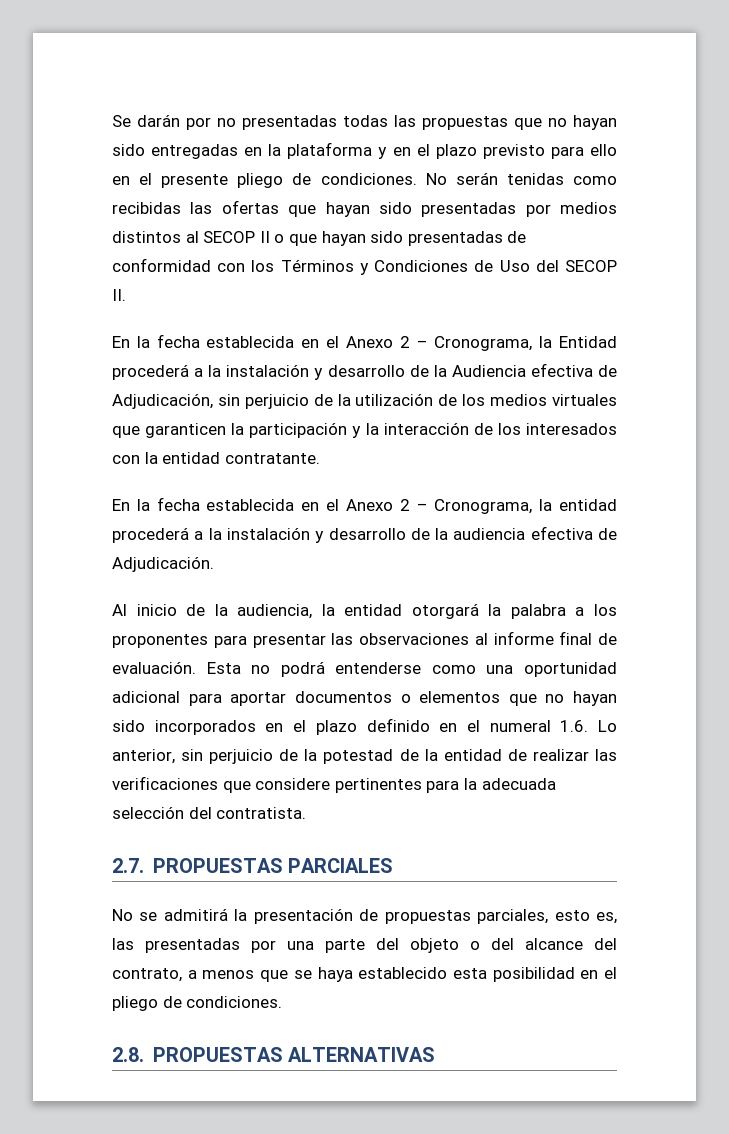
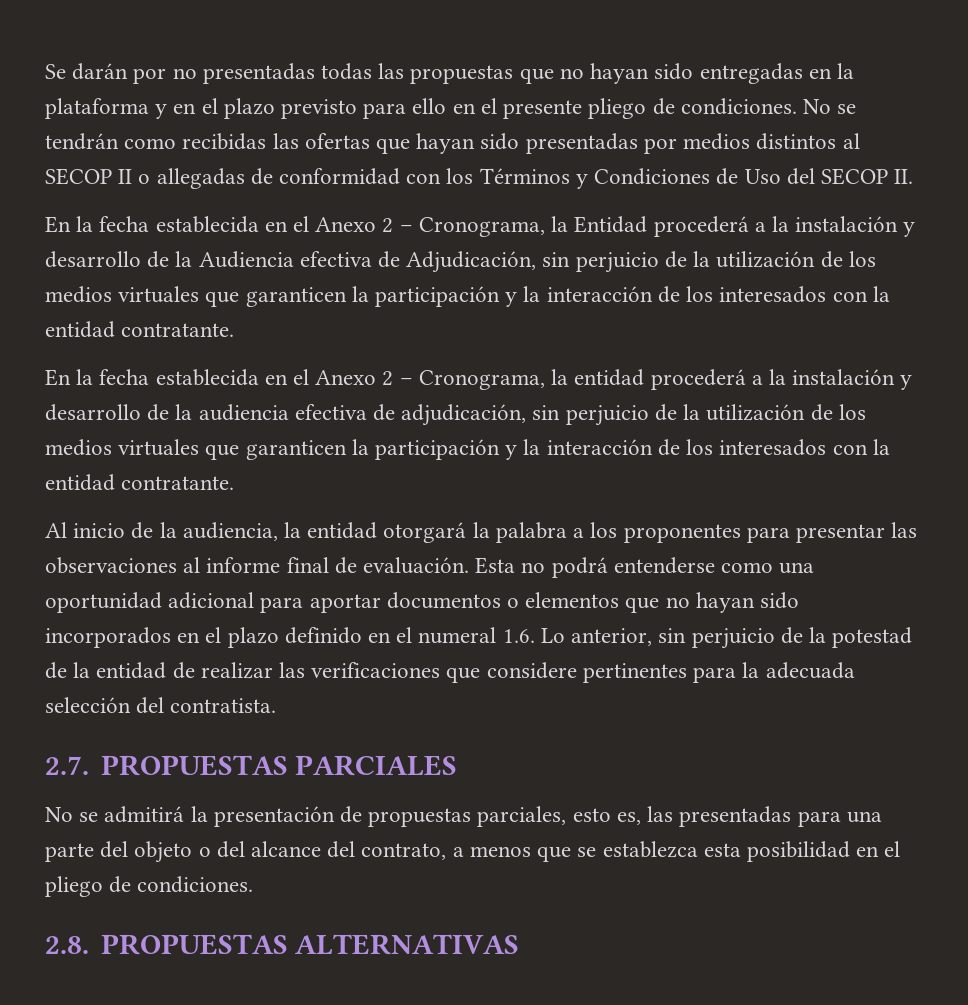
- No serán tenidas como recibidas las ofertas que hayan sido presentadas por medios distintos al SECOP II o que hayan sido presentadas de conformidad con los Términos y Condiciones de Uso del SECOP II.
+ No se tendrán como recibidas las ofertas que hayan sido presentadas por medios distintos al SECOP II o allegadas de conformidad con los Términos y Condiciones de Uso del SECOP II.
- En la fecha establecida en el Anexo 2 – Cronograma, la entidad procederá a la instalación y desarrollo de la audiencia efectiva de Adjudicación.
+ En la fecha establecida en el Anexo 2 – Cronograma, la entidad procederá a la instalación y desarrollo de la audiencia efectiva de adjudicación, sin perjuicio de la utilización de los medios virtuales que garanticen la participación y la interacción de los interesados con la entidad contratante.
- No se admitirá la presentación de propuestas parciales, esto es, las presentadas por una parte del objeto o del alcance del contrato, a menos que se haya establecido esta posibilidad en el pliego de condiciones.
+ No se admitirá la presentación de propuestas parciales, esto es, las presentadas para una parte del objeto o del alcance del contrato, a menos que se establezca esta posibilidad en el pliego de condiciones.

